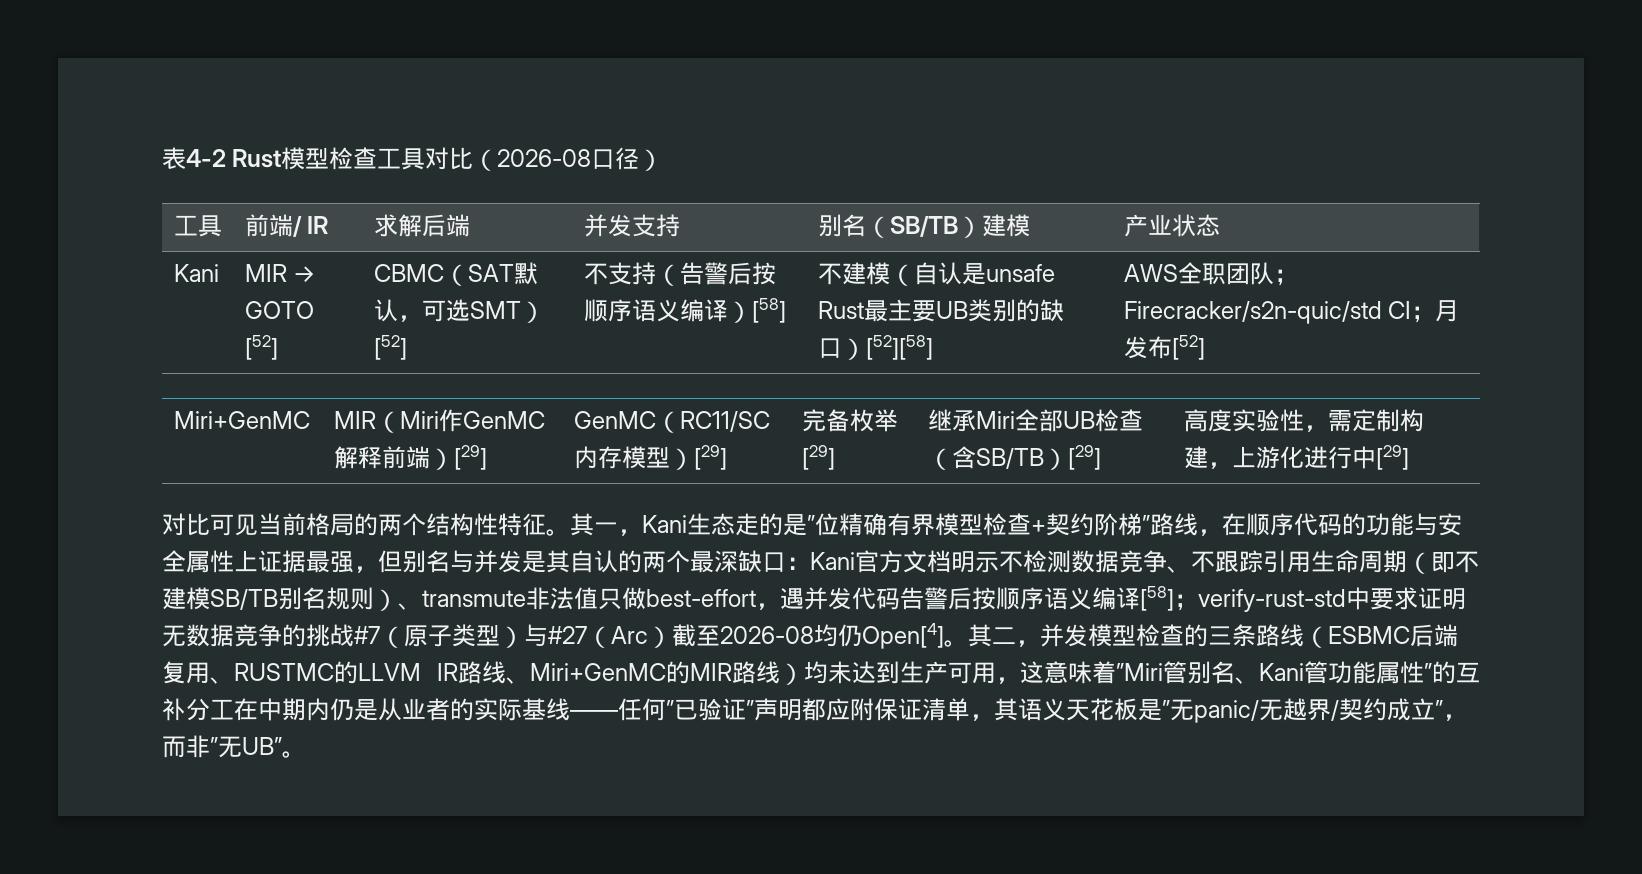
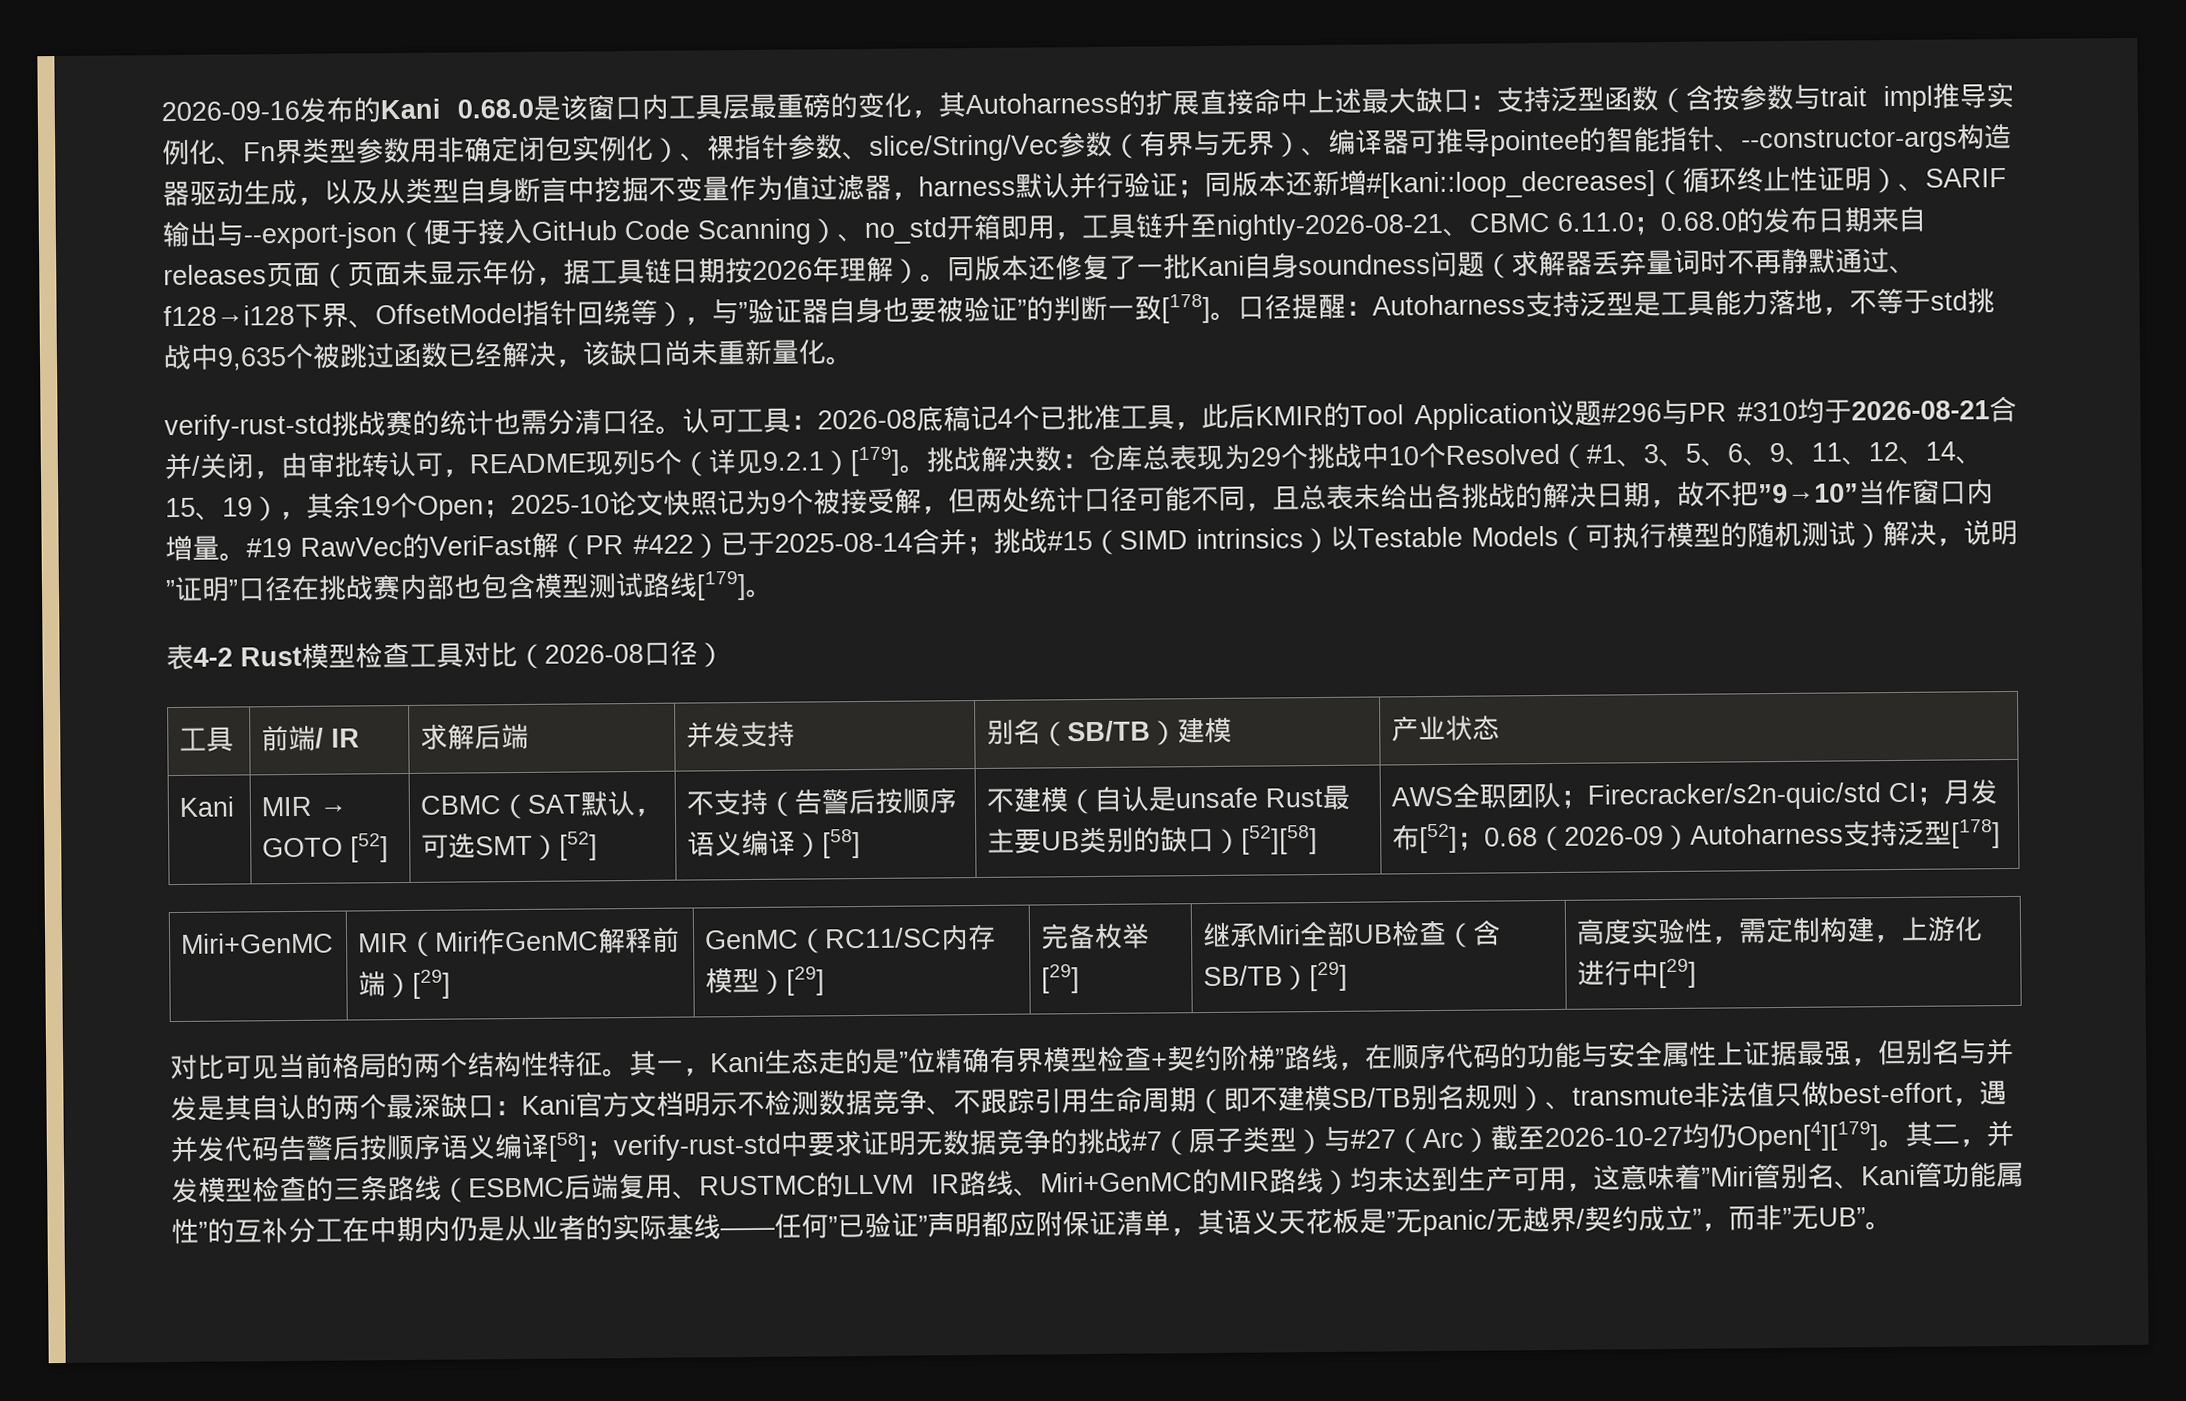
+ 2026-09-16发布的Kani 0.68.0是该窗口内工具层最重磅的变化，其Autoharness的扩展直接命中上述最大缺口：支持泛型函数（含按参数与trait impl推导实例化、Fn界类型参数用非确定闭包实例化）、裸指针参数、slice/String/Vec参数（有界与无界）、编译器可推导pointee的智能指针、--constructor-args构造器驱动生成，以及从类型自身断言中挖掘不变量作为值过滤器，harness默认并行验证；同版本还新增#[kani::loop_decreases]（循环终止性证明）、SARIF输出与--export-json（便于接入GitHub Code Scanning）、no_std开箱即用，工具链升至nightly-2026-08-21、CBMC 6.11.0；0.68.0的发布日期来自releases页面（页面未显示年份，据工具链日期按2026年理解）。同版本还修复了一批Kani自身soundness问题（求解器丢弃量词时不再静默通过、f128→i128下界、OffsetModel指针回绕等），与”验证器自身也要被验证”的判断一致[178]。口径提醒：Autoharness支持泛型是工具能力落地，不等于std挑战中9,635个被跳过函数已经解决，该缺口尚未重新量化。
+ verify-rust-std挑战赛的统计也需分清口径。认可工具：2026-08底稿记4个已批准工具，此后KMIR的Tool Application议题#296与PR #310均于2026-08-21合并/关闭，由审批转认可，README现列5个（详见9.2.1）[179]。挑战解决数：仓库总表现为29个挑战中10个Resolved（#1、3、5、6、9、11、12、14、15、19），其余19个Open；2025-10论文快照记为9个被接受解，但两处统计口径可能不同，且总表未给出各挑战的解决日期，故不把”9→10”当作窗口内增量。#19 RawVec的VeriFast解（PR #422）已于2025-08-14合并；挑战#15（SIMD intrinsics）以Testable Models（可执行模型的随机测试）解决，说明”证明”口径在挑战赛内部也包含模型测试路线[179]。
- AWS全职团队；Firecracker/s2n-quic/std CI；月发布[52]
+ AWS全职团队；Firecracker/s2n-quic/std CI；月发布[52]；0.68（2026-09）Autoharness支持泛型[178]
- verify-rust-std中要求证明无数据竞争的挑战#7（原子类型）与#27（Arc）截至2026-08均仍Open[4]。
+ verify-rust-std中要求证明无数据竞争的挑战#7（原子类型）与#27（Arc）截至2026-10-27均仍Open[4][179]。

